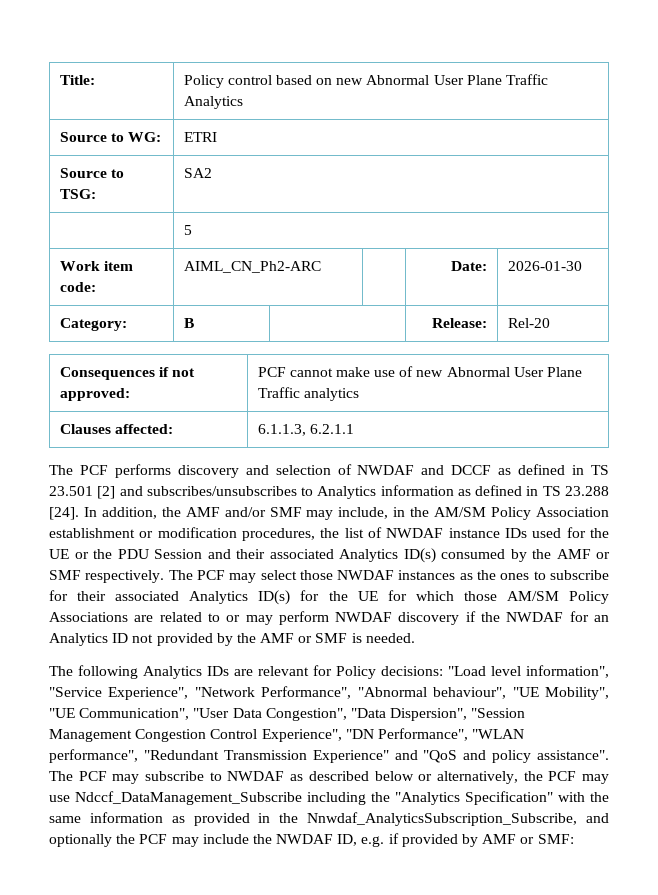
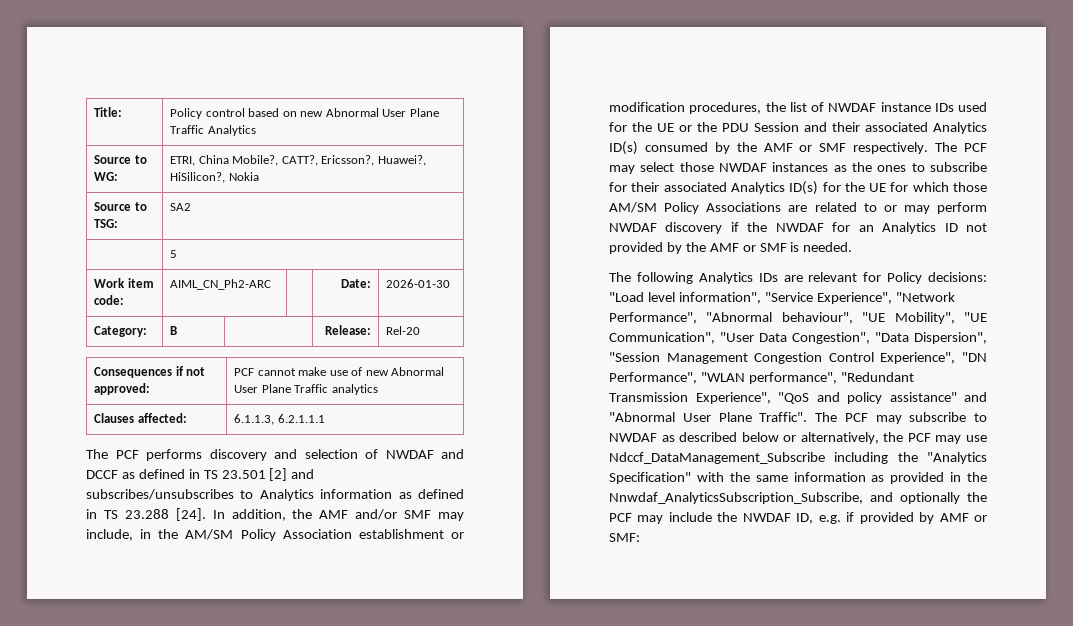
- Source to WG: | ETRI
+ Source to WG: | ETRI, China Mobile?, CATT?, Ericsson?, Huawei?, HiSilicon?, Nokia
- Clauses affected: | 6.1.1.3, 6.2.1.1
+ Clauses affected: | 6.1.1.3, 6.2.1.1.1
- The following Analytics IDs are relevant for Policy decisions: "Load level information", "Service Experience", "Network Performance", "Abnormal behaviour", "UE Mobility", "UE Communication", "User Data Congestion", "Data Dispersion", "Session Management Congestion Control Experience", "DN Performance", "WLAN performance", "Redundant Transmission Experience" and "QoS and policy assistance".
+ The following Analytics IDs are relevant for Policy decisions: "Load level information", "Service Experience", "Network Performance", "Abnormal behaviour", "UE Mobility", "UE Communication", "User Data Congestion", "Data Dispersion", "Session Management Congestion Control Experience", "DN Performance", "WLAN performance", "Redundant Transmission Experience", "QoS and policy assistance" and "Abnormal User Plane Traffic".

